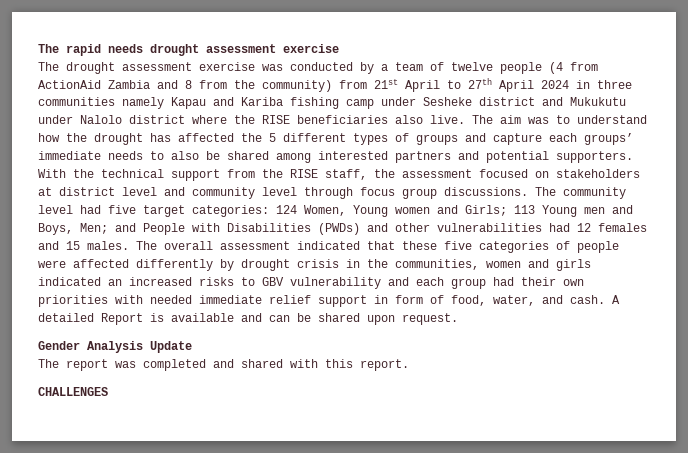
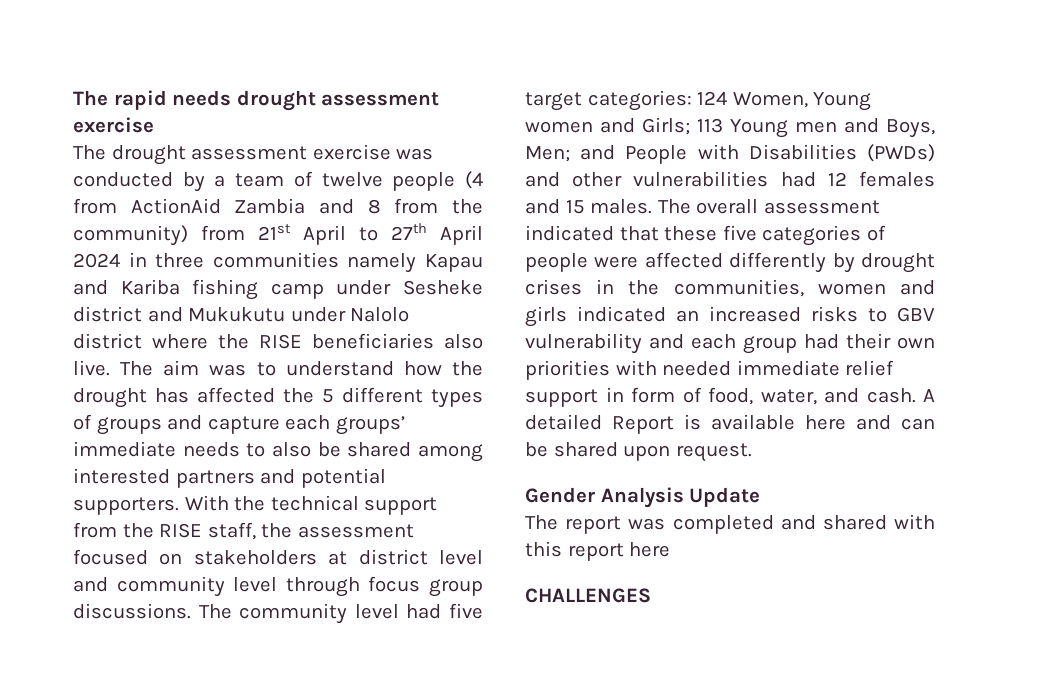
- The overall assessment indicated that these five categories of people were affected differently by drought crisis in the communities, women and girls indicated an increased risks to GBV vulnerability and each group had their own priorities with needed immediate relief support in form of food, water, and cash.
+ The overall assessment indicated that these five categories of people were affected differently by drought crises in the communities, women and girls indicated an increased risks to GBV vulnerability and each group had their own priorities with needed immediate relief support in form of food, water, and cash.
- A detailed Report is available and can be shared upon request.
+ A detailed Report is available here and can be shared upon request.
- The report was completed and shared with this report.
+ The report was completed and shared with this report here

